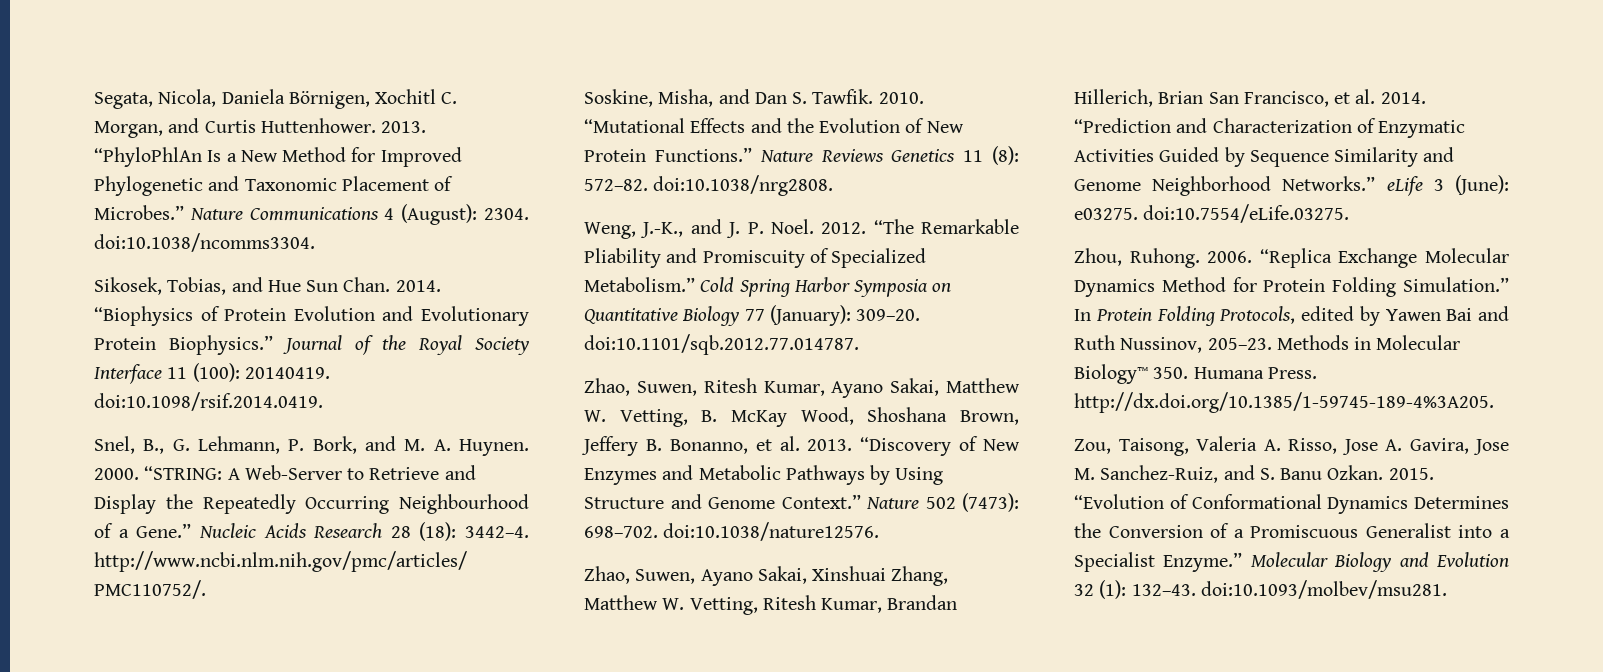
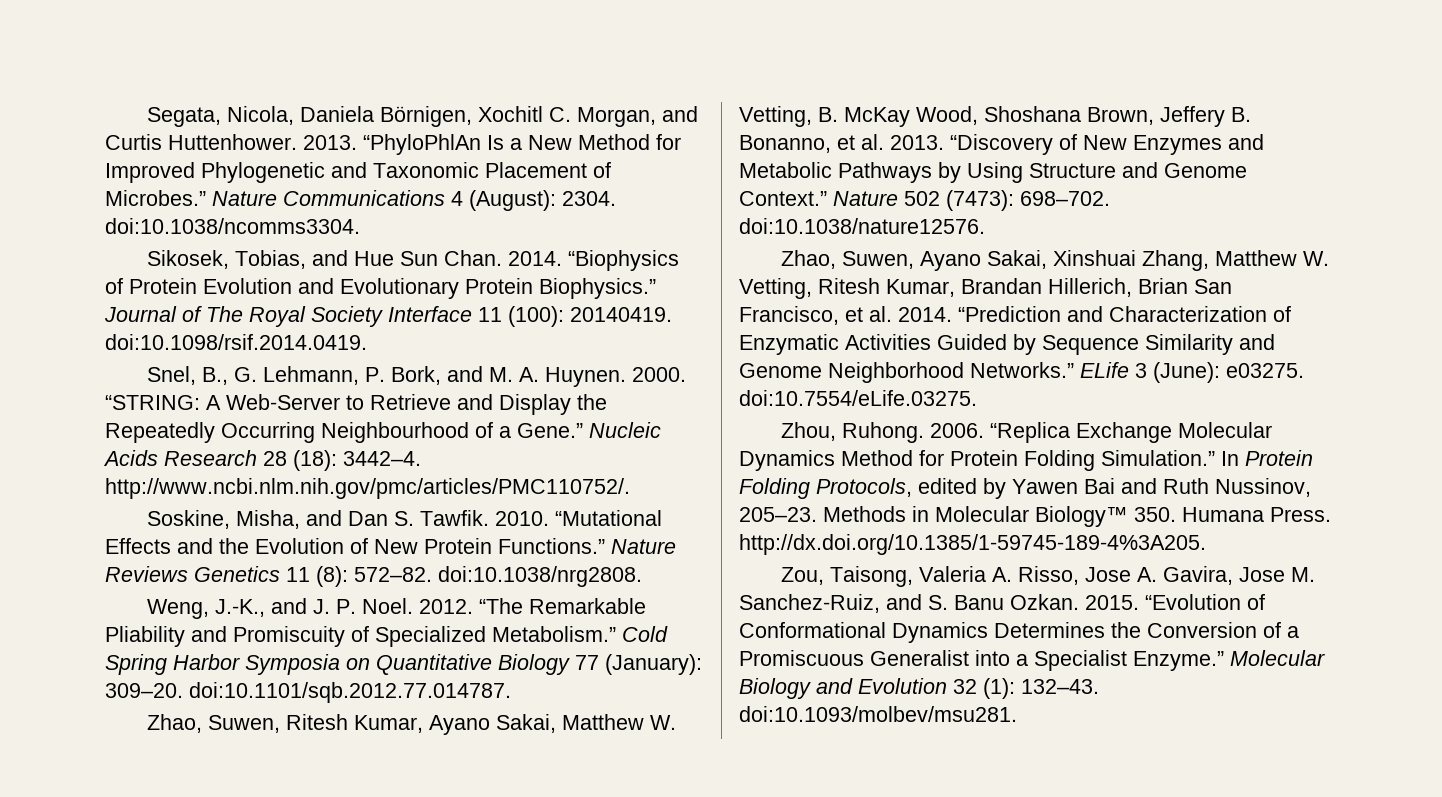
- Journal of the Royal Society Interface 11 (100): 20140419. doi:10.1098/rsif.2014.0419.
+ Journal of The Royal Society Interface 11 (100): 20140419. doi:10.1098/rsif.2014.0419.
- “Prediction and Characterization of Enzymatic Activities Guided by Sequence Similarity and Genome Neighborhood Networks.” eLife 3 (June): e03275. doi:10.7554/eLife.03275.
+ “Prediction and Characterization of Enzymatic Activities Guided by Sequence Similarity and Genome Neighborhood Networks.” ELife 3 (June): e03275. doi:10.7554/eLife.03275.

